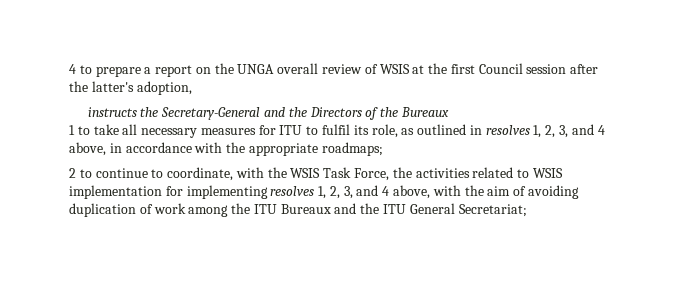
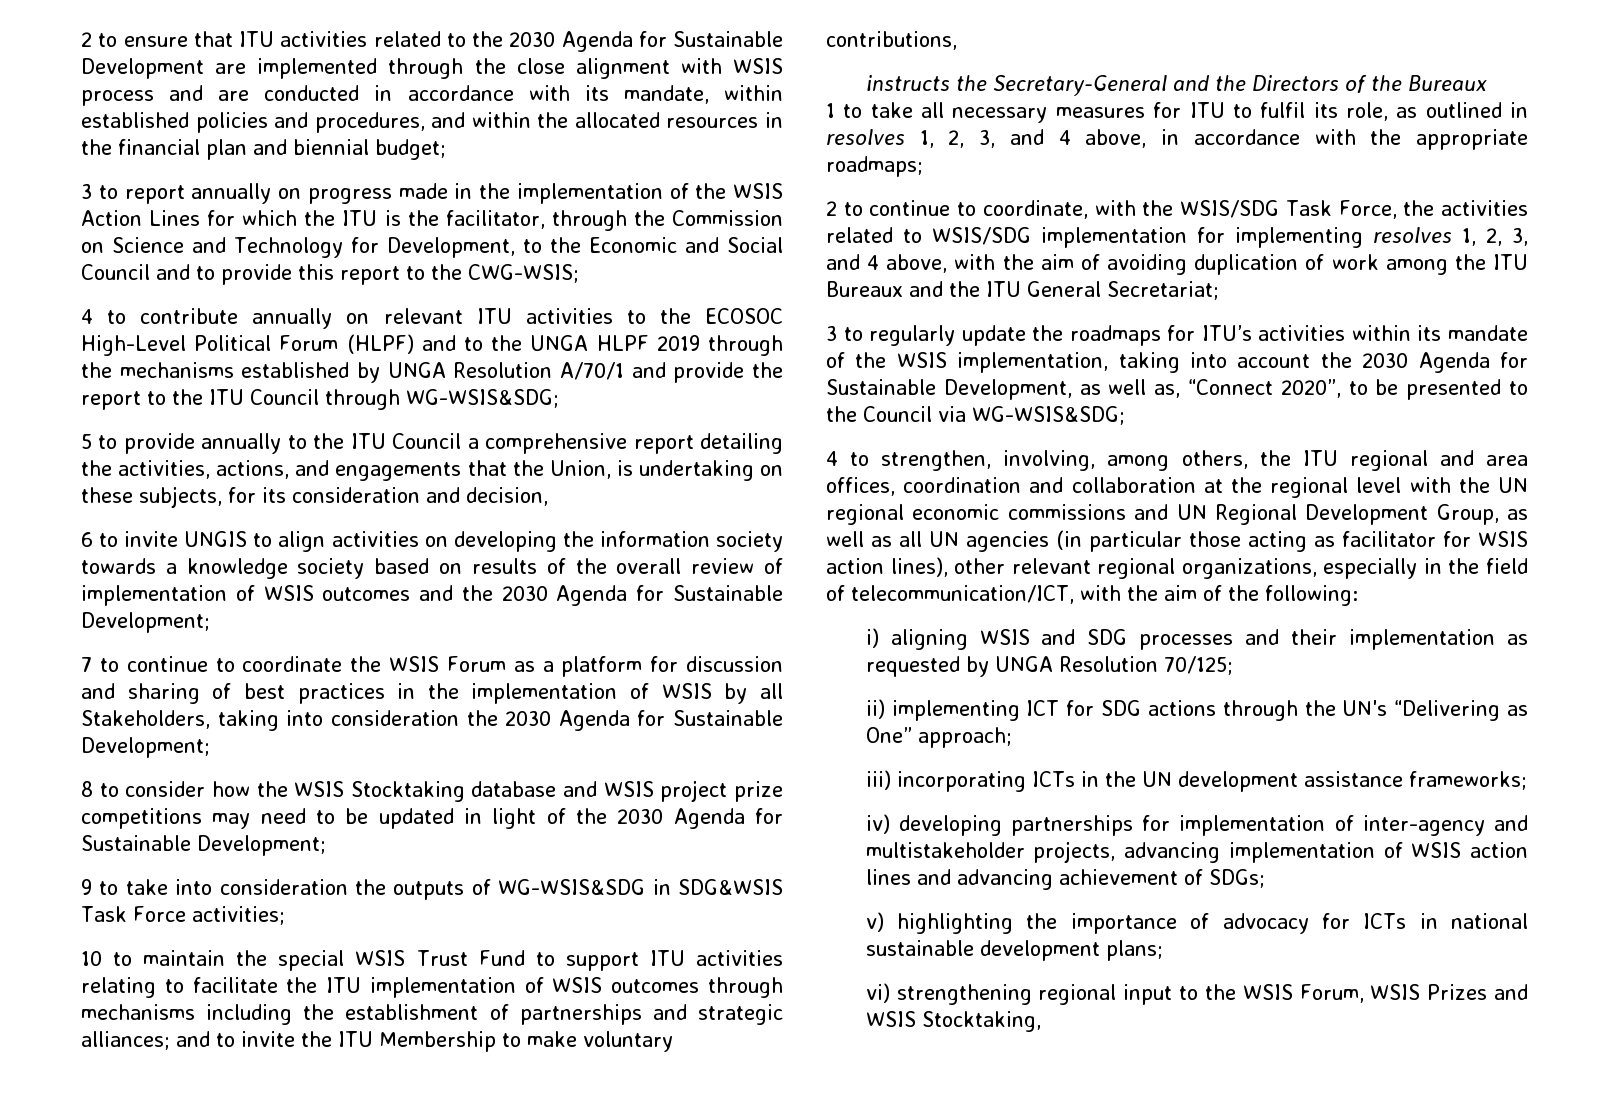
- 4 to prepare a report on the UNGA overall review of WSIS at the first Council session after the latter's adoption,
+ 2 to ensure that ITU activities related to the 2030 Agenda for Sustainable Development are implemented through the close alignment with WSIS process and are conducted in accordance with its mandate, within established policies and procedures, and within the allocated resources in the financial plan and biennial budget;
+ 3 to report annually on progress made in the implementation of the WSIS Action Lines for which the ITU is the facilitator, through the Commission on Science and Technology for Development, to the Economic and Social Council and to provide this report to the CWG-WSIS;
+ 4 to contribute annually on relevant ITU activities to the ECOSOC High-Level Political Forum (HLPF) and to the UNGA HLPF 2019 through the mechanisms established by UNGA Resolution A/70/1 and provide the report to the ITU Council through WG-WSIS&SDG;
+ 5 to provide annually to the ITU Council a comprehensive report detailing the activities, actions, and engagements that the Union, is undertaking on these subjects, for its consideration and decision,
+ 6 to invite UNGIS to align activities on developing the information society towards a knowledge society based on results of the overall review of implementation of WSIS outcomes and the 2030 Agenda for Sustainable Development;
+ 7 to continue to coordinate the WSIS Forum as a platform for discussion and sharing of best practices in the implementation of WSIS by all Stakeholders, taking into consideration the 2030 Agenda for Sustainable Development;
+ 8 to consider how the WSIS Stocktaking database and WSIS project prize competitions may need to be updated in light of the 2030 Agenda for Sustainable Development;
+ 9 to take into consideration the outputs of WG-WSIS&SDG in SDG&WSIS Task Force activities;
+ 10 to maintain the special WSIS Trust Fund to support ITU activities relating to facilitate the ITU implementation of WSIS outcomes through mechanisms including the establishment of partnerships and strategic alliances; and to invite the ITU Membership to make voluntary contributions,
- 2 to continue to coordinate, with the WSIS Task Force, the activities related to WSIS implementation for implementing resolves 1, 2, 3, and 4 above, with the aim of avoiding duplication of work among the ITU Bureaux and the ITU General Secretariat;
+ 2 to continue to coordinate, with the WSIS/SDG Task Force, the activities related to WSIS/SDG implementation for implementing resolves 1, 2, 3, and 4 above, with the aim of avoiding duplication of work among the ITU Bureaux and the ITU General Secretariat;
+ 3 to regularly update the roadmaps for ITU’s activities within its mandate of the WSIS implementation, taking into account the 2030 Agenda for Sustainable Development, as well as, “Connect 2020”, to be presented to the Council via WG-WSIS&SDG;
+ 4 to strengthen, involving, among others, the ITU regional and area offices, coordination and collaboration at the regional level with the UN regional economic commissions and UN Regional Development Group, as well as all UN agencies (in particular those acting as facilitator for WSIS action lines), other relevant regional organizations, especially in the field of telecommunication/ICT, with the aim of the following:
+ i) aligning WSIS and SDG processes and their implementation as requested by UNGA Resolution 70/125;
+ ii) implementing ICT for SDG actions through the UN's “Delivering as One” approach;
+ iii) incorporating ICTs in the UN development assistance frameworks;
+ iv) developing partnerships for implementation of inter-agency and multistakeholder projects, advancing implementation of WSIS action lines and advancing achievement of SDGs;
+ v) highlighting the importance of advocacy for ICTs in national sustainable development plans;
+ vi) strengthening regional input to the WSIS Forum, WSIS Prizes and WSIS Stocktaking,

